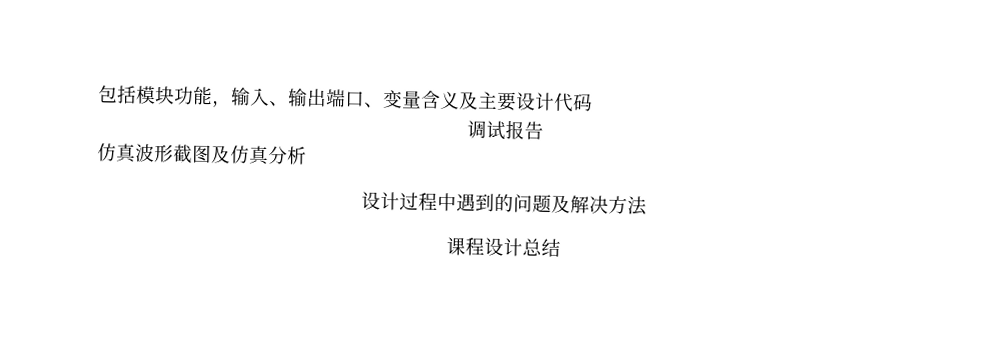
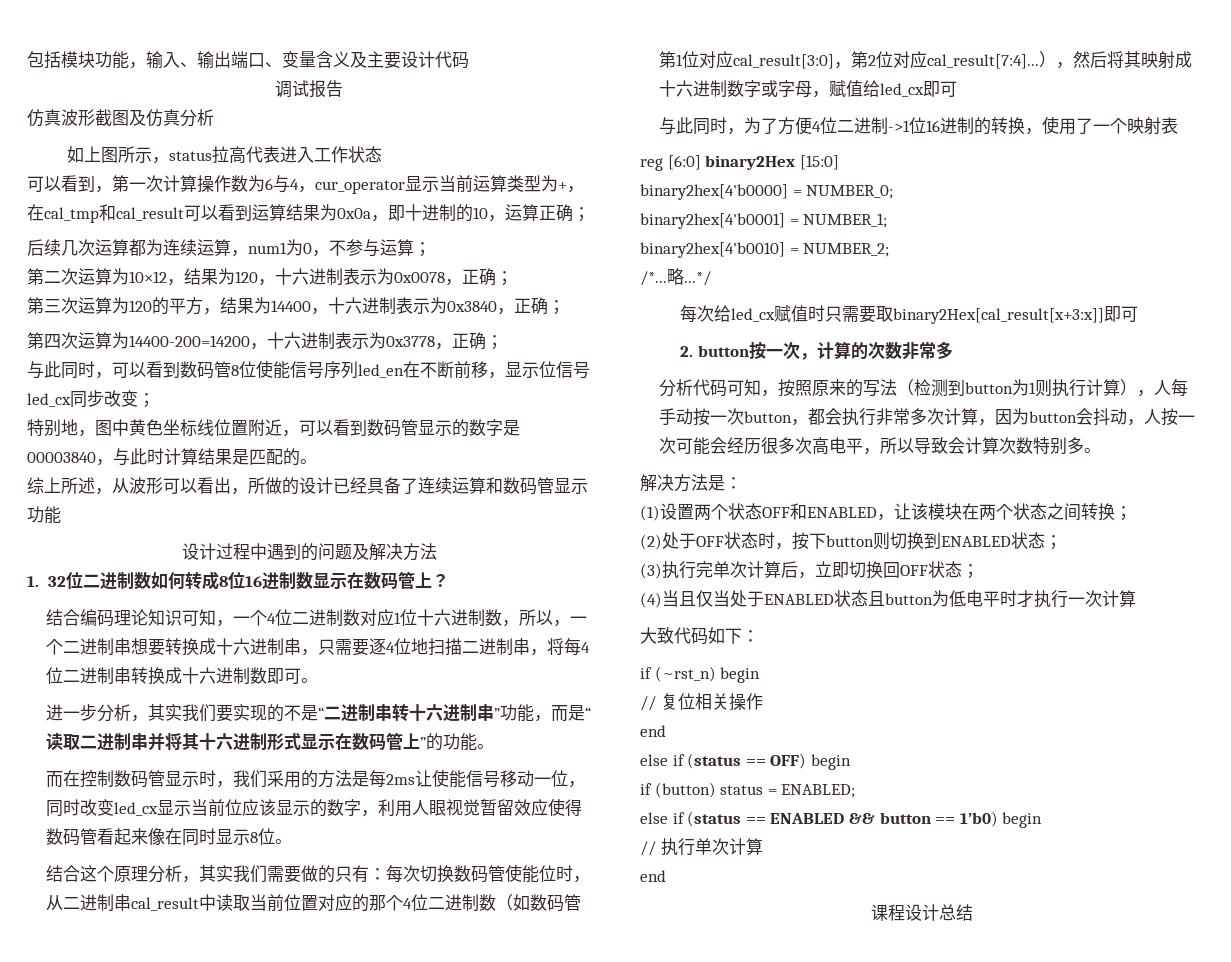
+ 如上图所示，status拉高代表进入工作状态
+ 可以看到，第一次计算操作数为6与4，cur_operator显示当前运算类型为+，在cal_tmp和cal_result可以看到运算结果为0x0a，即十进制的10，运算正确；
+ 后续几次运算都为连续运算，num1为0，不参与运算；
+ 第二次运算为10×12，结果为120，十六进制表示为0x0078，正确；
+ 第三次运算为120的平方，结果为14400，十六进制表示为0x3840，正确；
+ 第四次运算为14400-200=14200，十六进制表示为0x3778，正确；
+ 与此同时，可以看到数码管8位使能信号序列led_en在不断前移，显示位信号led_cx同步改变；
+ 特别地，图中黄色坐标线位置附近，可以看到数码管显示的数字是00003840，与此时计算结果是匹配的。
+ 综上所述，从波形可以看出，所做的设计已经具备了连续运算和数码管显示功能
+ 1. 32位二进制数如何转成8位16进制数显示在数码管上？
+ 结合编码理论知识可知，一个4位二进制数对应1位十六进制数，所以，一个二进制串想要转换成十六进制串，只需要逐4位地扫描二进制串，将每4位二进制串转换成十六进制数即可。
+ 进一步分析，其实我们要实现的不是“二进制串转十六进制串”功能，而是“读取二进制串并将其十六进制形式显示在数码管上”的功能。
+ 而在控制数码管显示时，我们采用的方法是每2ms让使能信号移动一位，同时改变led_cx显示当前位应该显示的数字，利用人眼视觉暂留效应使得数码管看起来像在同时显示8位。
+ 结合这个原理分析，其实我们需要做的只有：每次切换数码管使能位时，从二进制串cal_result中读取当前位置对应的那个4位二进制数（如数码管第1位对应cal_result[3:0]，第2位对应cal_result[7:4]...），然后将其映射成十六进制数字或字母，赋值给led_cx即可
+ 与此同时，为了方便4位二进制->1位16进制的转换，使用了一个映射表
+ reg [6:0] binary2Hex [15:0]
+ binary2hex[4'b0000] = NUMBER_0;
+ binary2hex[4'b0001] = NUMBER_1;
+ binary2hex[4'b0010] = NUMBER_2;
+ /*...略...*/
+ 每次给led_cx赋值时只需要取binary2Hex[cal_result[x+3:x]]即可
+ 2. button按一次，计算的次数非常多
+ 分析代码可知，按照原来的写法（检测到button为1则执行计算），人每手动按一次button，都会执行非常多次计算，因为button会抖动，人按一次可能会经历很多次高电平，所以导致会计算次数特别多。
+ 解决方法是：
+ (1)设置两个状态OFF和ENABLED，让该模块在两个状态之间转换；
+ (2)处于OFF状态时，按下button则切换到ENABLED状态；
+ (3)执行完单次计算后，立即切换回OFF状态；
+ (4)当且仅当处于ENABLED状态且button为低电平时才执行一次计算
+ 大致代码如下：
+ if (~rst_n) begin
+ // 复位相关操作
+ end
+ else if (status == OFF) begin
+ if (button) status = ENABLED;
+ else if (status == ENABLED && button == 1’b0) begin
+ // 执行单次计算
+ end

